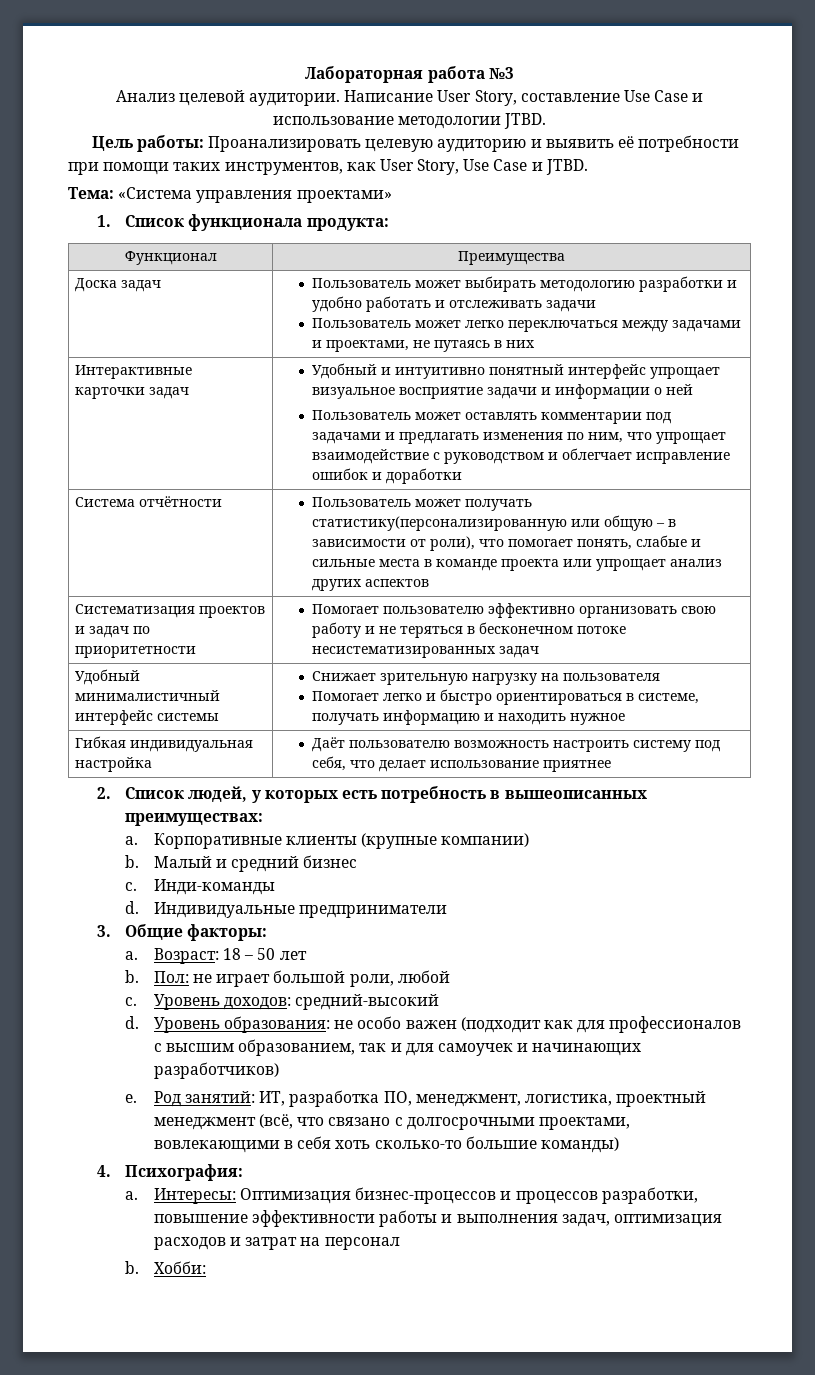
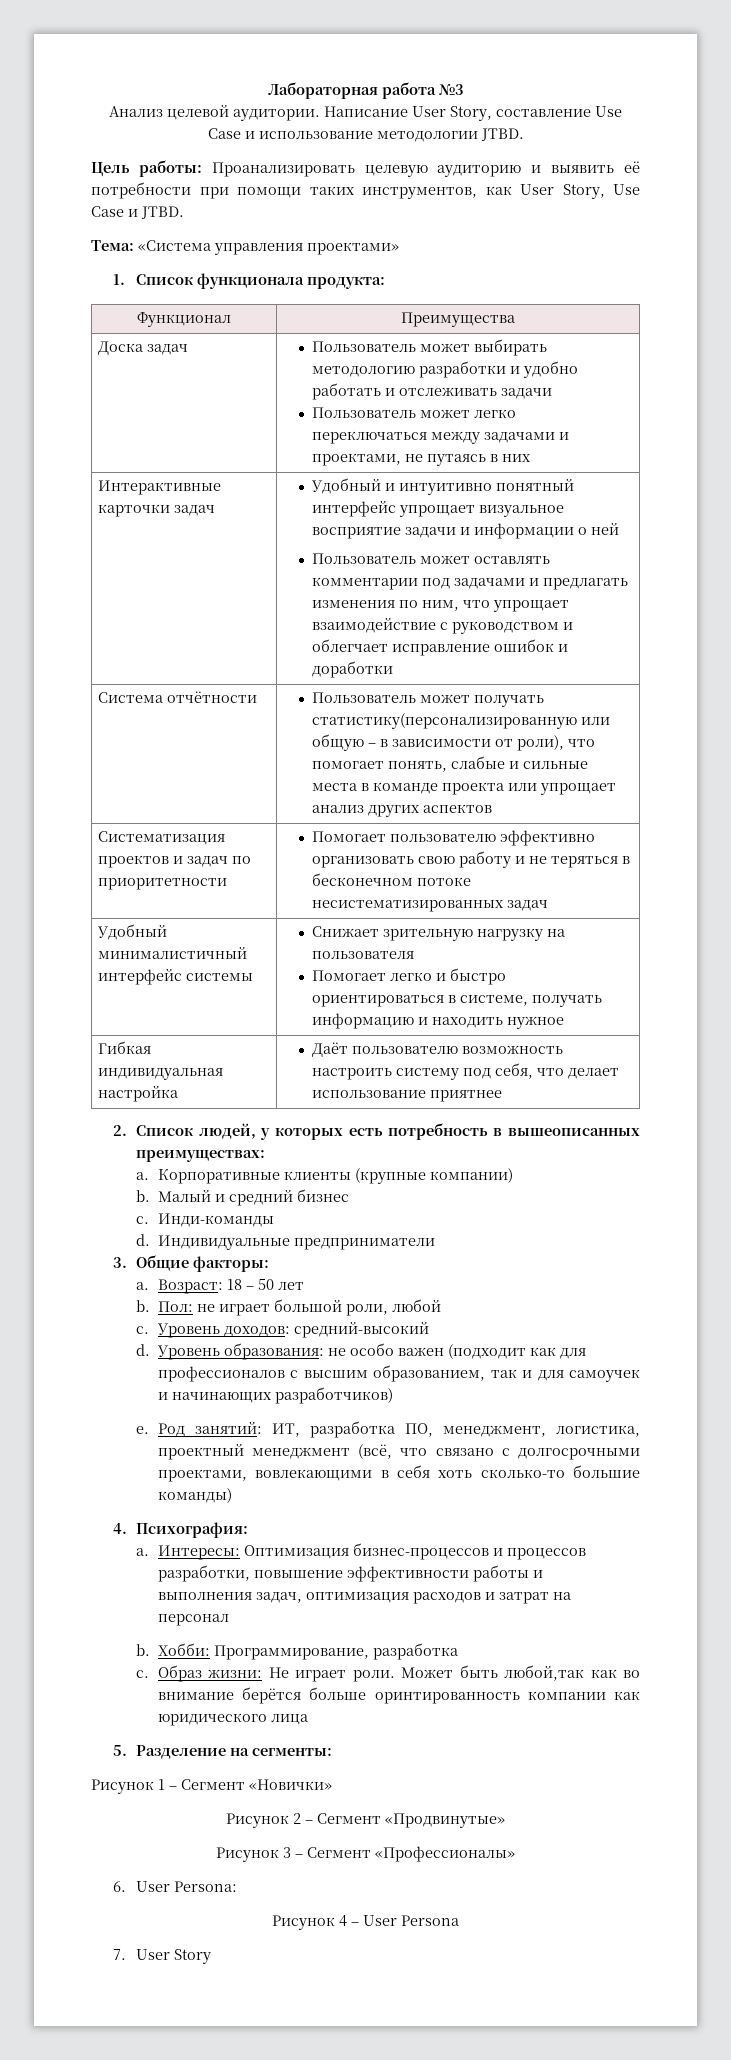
- Хобби:
+ Хобби: Программирование, разработка
+ c. Образ жизни: Не играет роли. Может быть любой,так как во внимание берётся больше оринтированность компании как юридического лица
+ 5. Разделение на сегменты:
+ Рисунок 1 – Сегмент «Новички»
+ Рисунок 2 – Сегмент «Продвинутые»
+ Рисунок 3 – Сегмент «Профессионалы»
+ 6. User Persona:
+ Рисунок 4 – User Persona
+ 7. User Story

